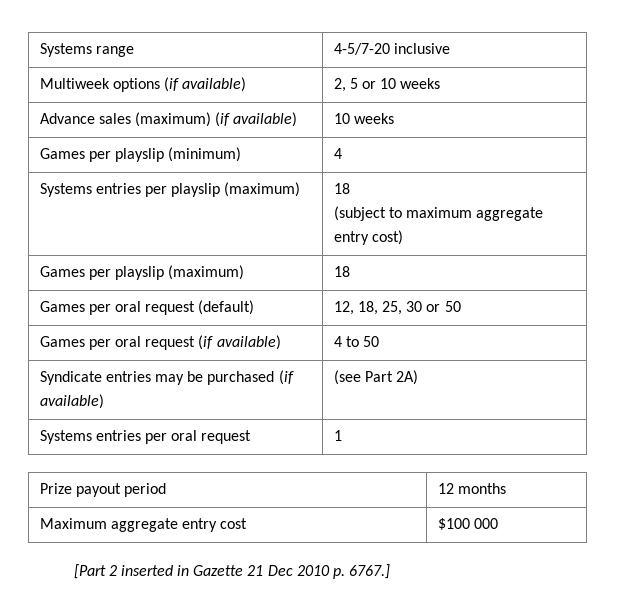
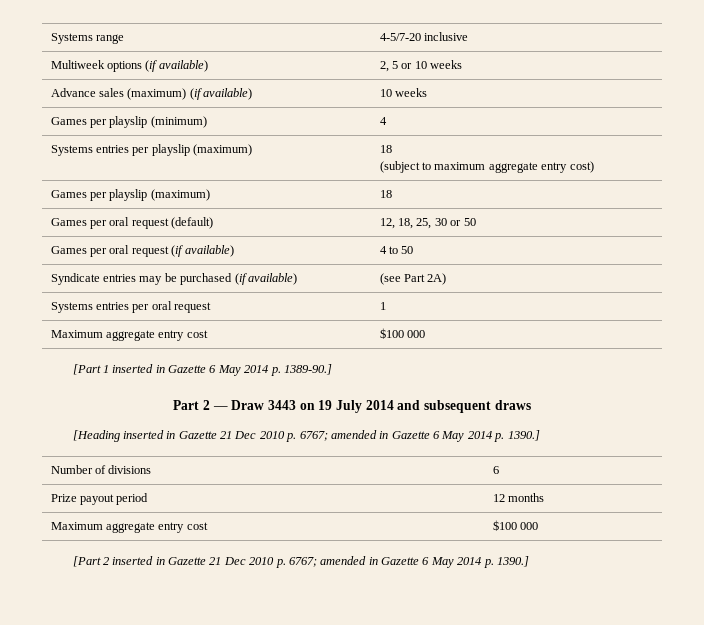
  Systems entries per oral request | 1
+ Maximum aggregate entry cost | $100 000
+ [Part 1 inserted in Gazette 6 May 2014 p. 1389-90.]
+ Part 2 — Draw 3443 on 19 July 2014 and subsequent draws
+ [Heading inserted in Gazette 21 Dec 2010 p. 6767; amended in Gazette 6 May 2014 p. 1390.]
+ Number of divisions | 6
- [Part 2 inserted in Gazette 21 Dec 2010 p. 6767.]
+ [Part 2 inserted in Gazette 21 Dec 2010 p. 6767; amended in Gazette 6 May 2014 p. 1390.]

